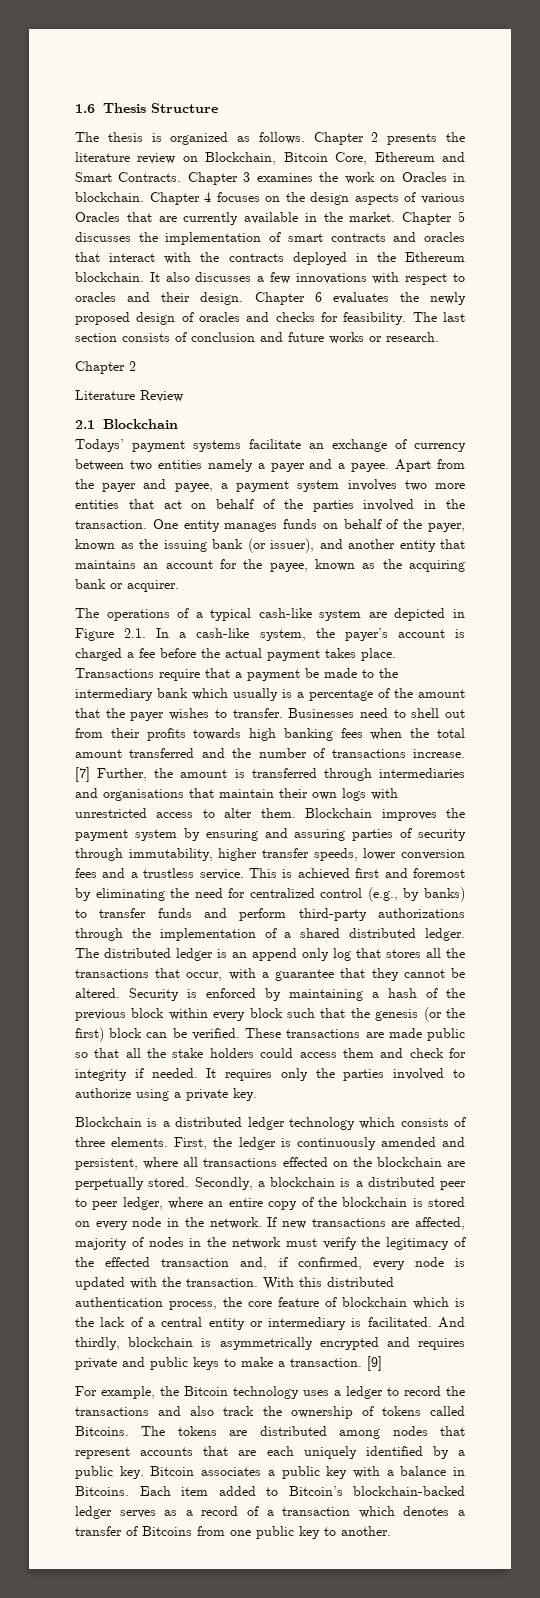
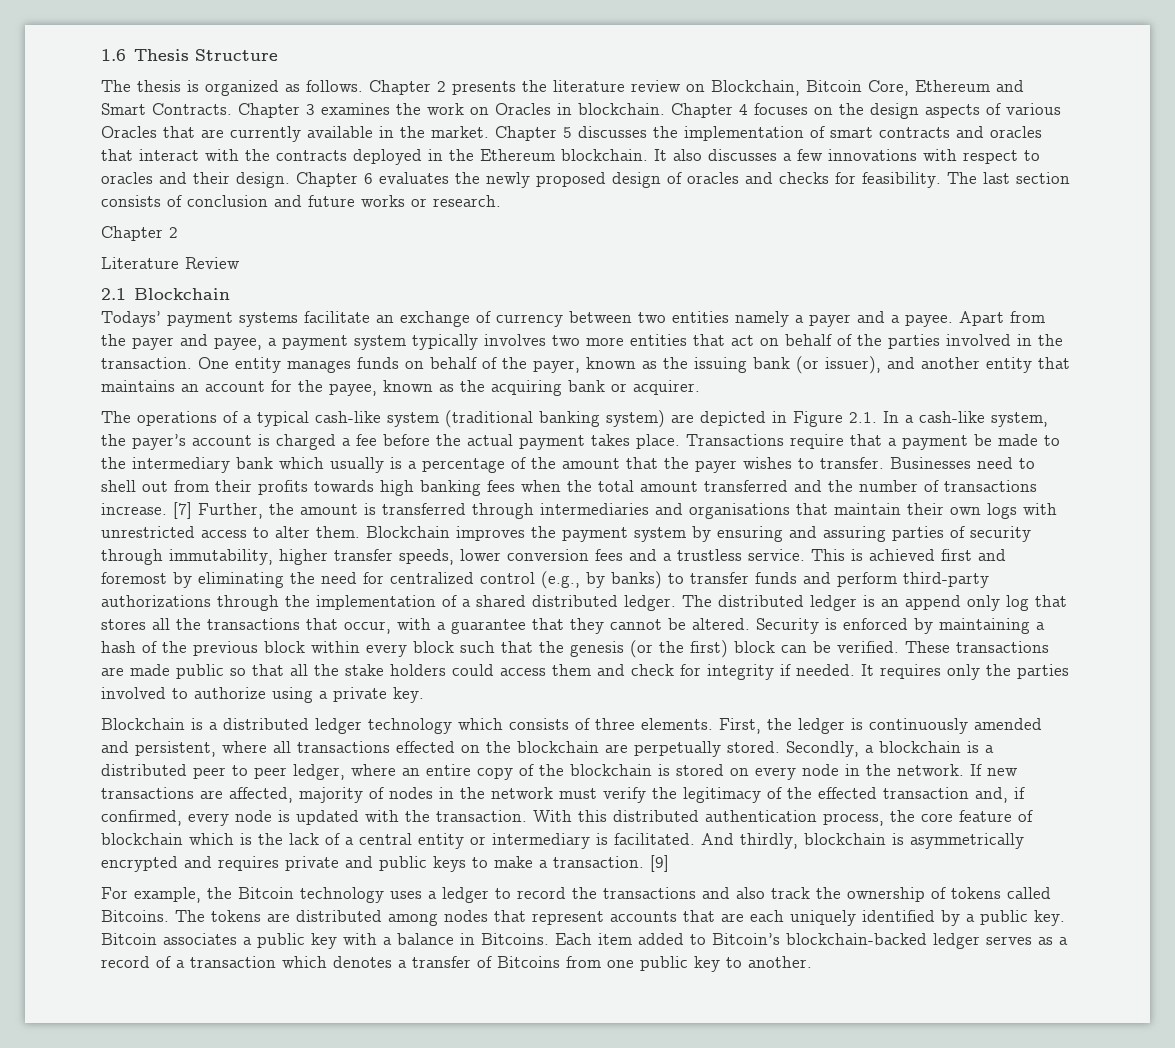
- Apart from the payer and payee, a payment system involves two more entities that act on behalf of the parties involved in the transaction.
+ Apart from the payer and payee, a payment system typically involves two more entities that act on behalf of the parties involved in the transaction.
- The operations of a typical cash-like system are depicted in Figure 2.1. In a cash-like system, the payer’s account is charged a fee before the actual payment takes place.
+ The operations of a typical cash-like system (traditional banking system) are depicted in Figure 2.1. In a cash-like system, the payer’s account is charged a fee before the actual payment takes place.

